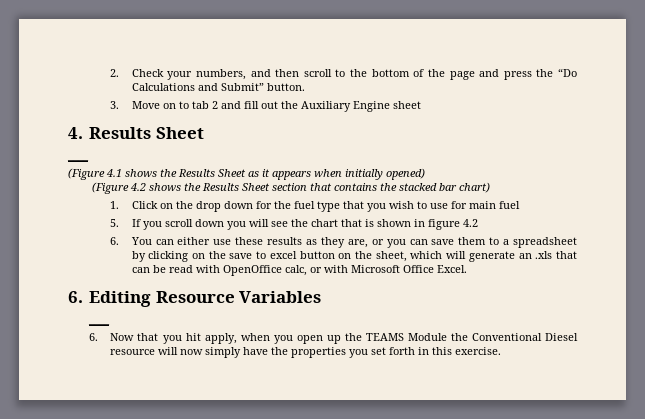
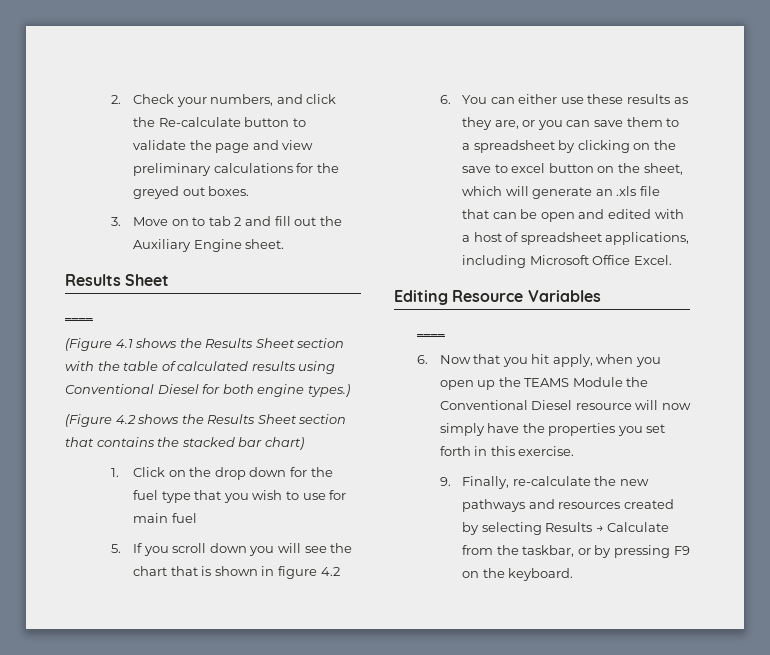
- 2. Check your numbers, and then scroll to the bottom of the page and press the “Do Calculations and Submit” button.
+ 2. Check your numbers, and click the Re-calculate button to validate the page and view preliminary calculations for the greyed out boxes.
- 3. Move on to tab 2 and fill out the Auxiliary Engine sheet
- 4. Results Sheet
+ 3. Move on to tab 2 and fill out the Auxiliary Engine sheet.
+ Results Sheet
- (Figure 4.1 shows the Results Sheet as it appears when initially opened)
+ (Figure 4.1 shows the Results Sheet section with the table of calculated results using Conventional Diesel for both engine types.)
- 6. You can either use these results as they are, or you can save them to a spreadsheet by clicking on the save to excel button on the sheet, which will generate an .xls that can be read with OpenOffice calc, or with Microsoft Office Excel.
+ 6. You can either use these results as they are, or you can save them to a spreadsheet by clicking on the save to excel button on the sheet, which will generate an .xls file that can be open and edited with a host of spreadsheet applications, including Microsoft Office Excel.
- 6. Editing Resource Variables
+ Editing Resource Variables
+ 9. Finally, re-calculate the new pathways and resources created by selecting Results → Calculate from the taskbar, or by pressing F9 on the keyboard.

